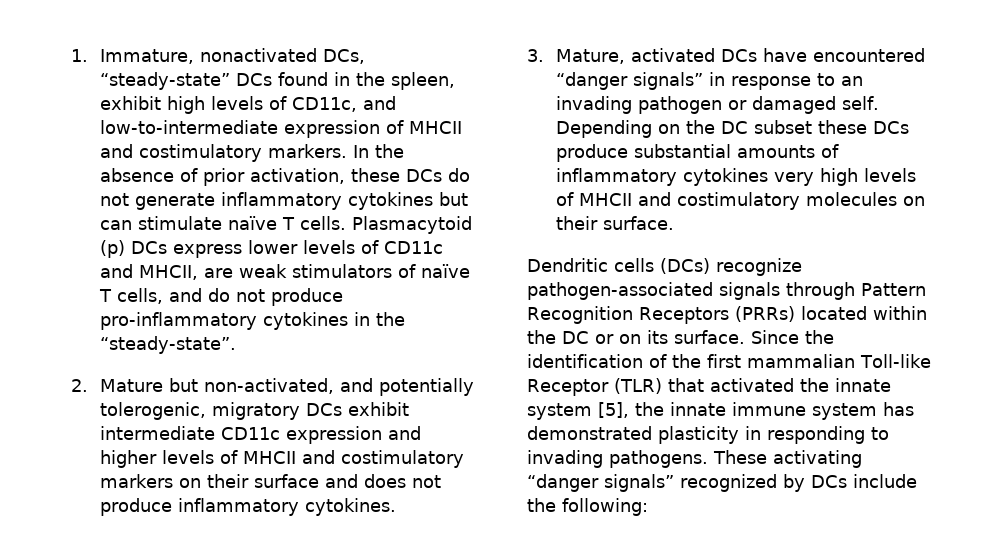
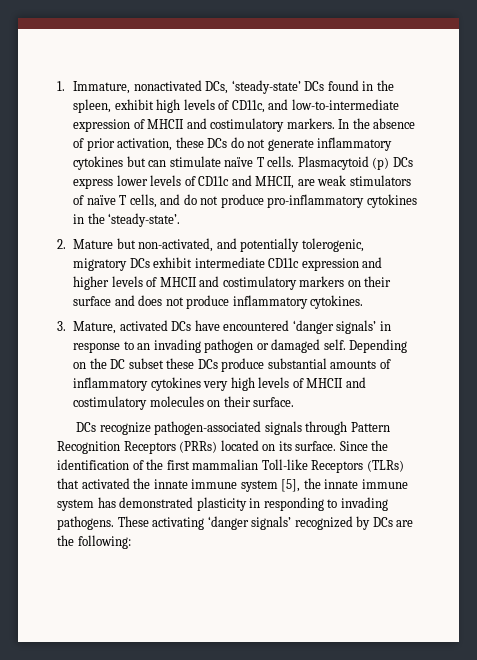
- 1. Immature, nonactivated DCs, “steady-state” DCs found in the spleen, exhibit high levels of CD11c, and low-to-intermediate expression of MHCII and costimulatory markers.
+ 1. Immature, nonactivated DCs, ‘steady-state’ DCs found in the spleen, exhibit high levels of CD11c, and low-to-intermediate expression of MHCII and costimulatory markers.
- Plasmacytoid (p) DCs express lower levels of CD11c and MHCII, are weak stimulators of naïve T cells, and do not produce pro-inflammatory cytokines in the “steady-state”.
+ Plasmacytoid (p) DCs express lower levels of CD11c and MHCII, are weak stimulators of naïve T cells, and do not produce pro-inflammatory cytokines in the ‘steady-state’.
- 3. Mature, activated DCs have encountered “danger signals” in response to an invading pathogen or damaged self.
+ 3. Mature, activated DCs have encountered ‘danger signals’ in response to an invading pathogen or damaged self.
- Dendritic cells (DCs) recognize pathogen-associated signals through Pattern Recognition Receptors (PRRs) located within the DC or on its surface.
+ DCs recognize pathogen-associated signals through Pattern Recognition Receptors (PRRs) located on its surface.
- Since the identification of the first mammalian Toll-like Receptor (TLR) that activated the innate system [5], the innate immune system has demonstrated plasticity in responding to invading pathogens.
+ Since the identification of the first mammalian Toll-like Receptors (TLRs) that activated the innate immune system [5], the innate immune system has demonstrated plasticity in responding to invading pathogens.
- These activating “danger signals” recognized by DCs include the following:
+ These activating ‘danger signals’ recognized by DCs are the following:

